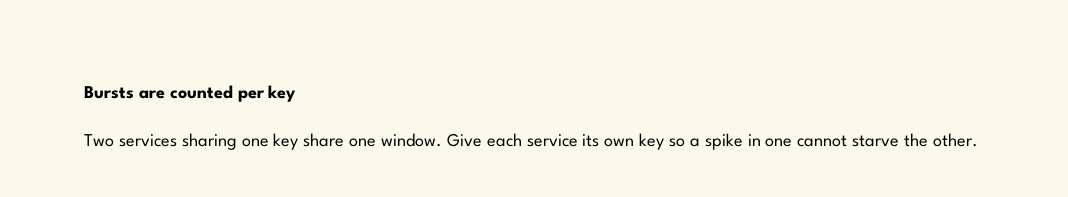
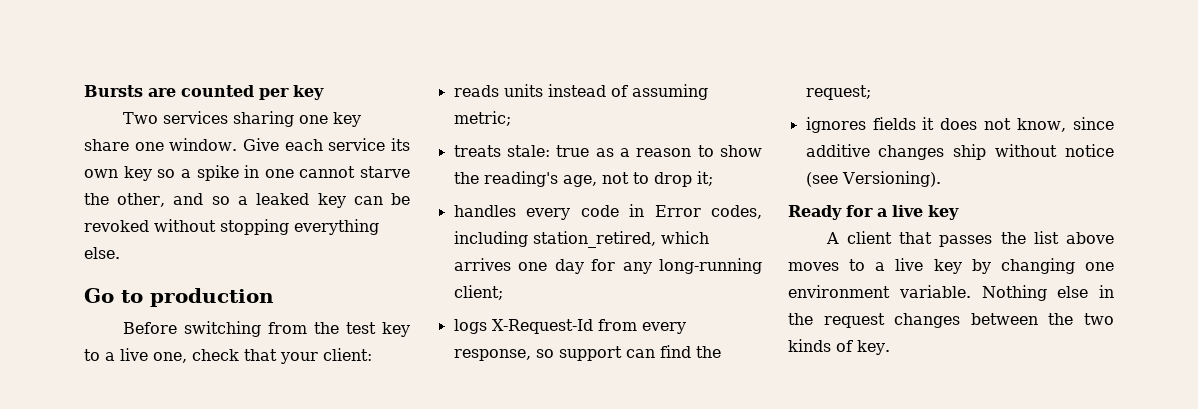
- Give each service its own key so a spike in one cannot starve the other.
+ Give each service its own key so a spike in one cannot starve the other, and so a leaked key can be revoked without stopping everything else.
+ Go to production
+ Before switching from the test key to a live one, check that your client:
+ reads units instead of assuming metric;
+ treats stale: true as a reason to show the reading's age, not to drop it;
+ handles every code in Error codes, including station_retired, which arrives one day for any long-running client;
+ logs X-Request-Id from every response, so support can find the request;
+ ignores fields it does not know, since additive changes ship without notice (see Versioning).
+ Ready for a live key
+ A client that passes the list above moves to a live key by changing one environment variable. Nothing else in the request changes between the two kinds of key.

